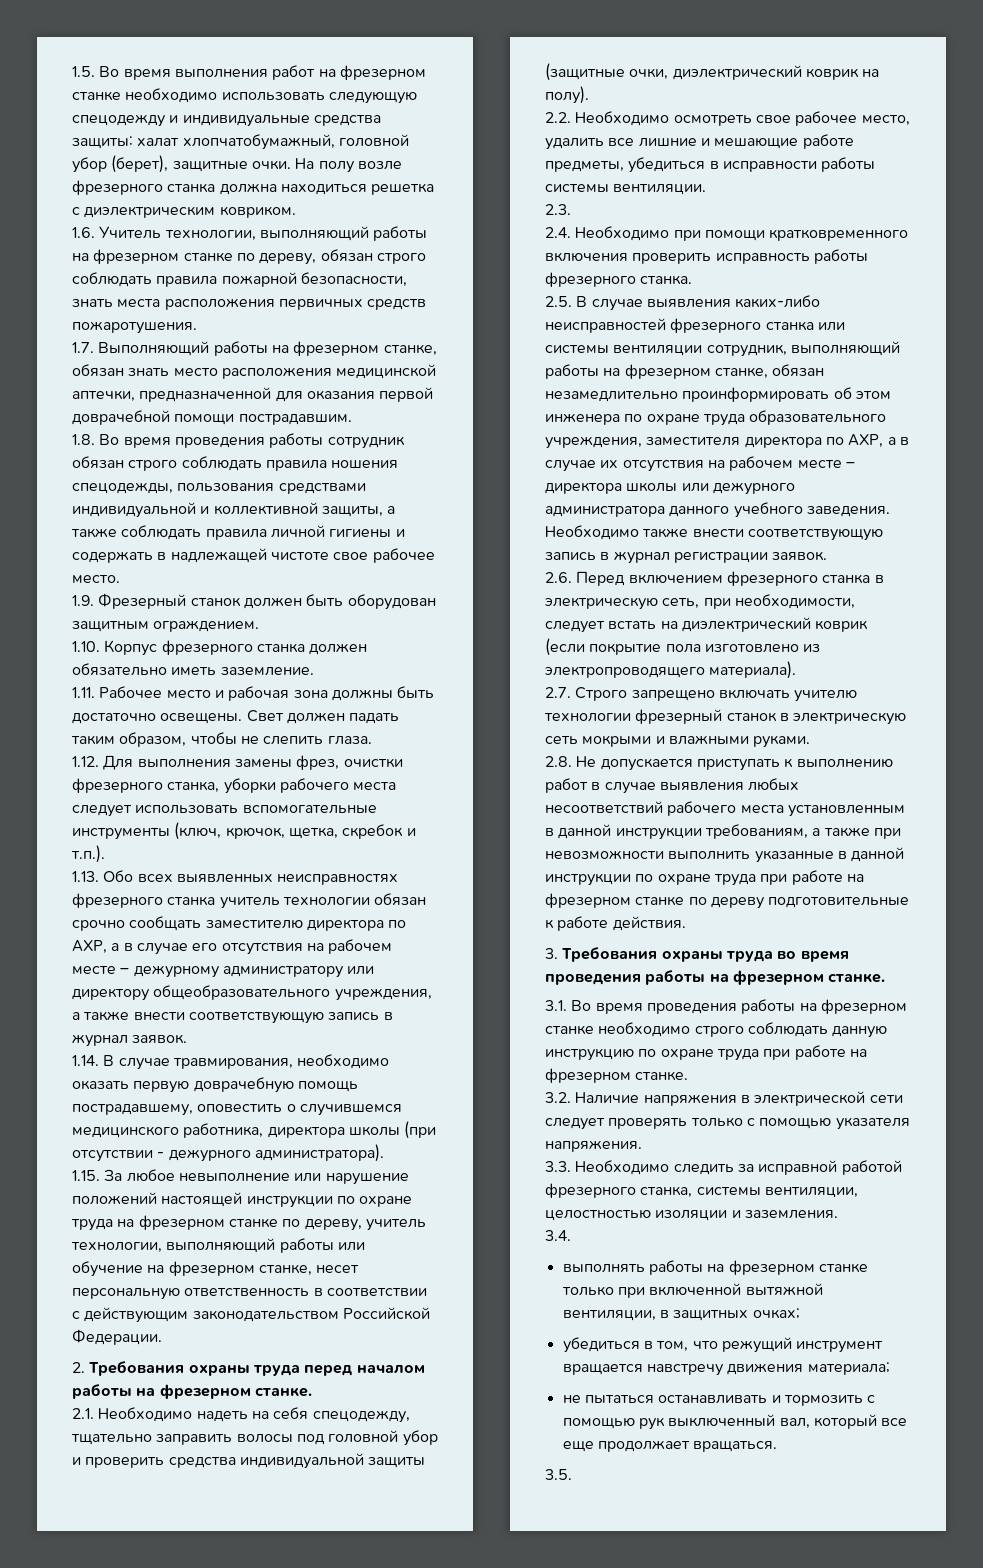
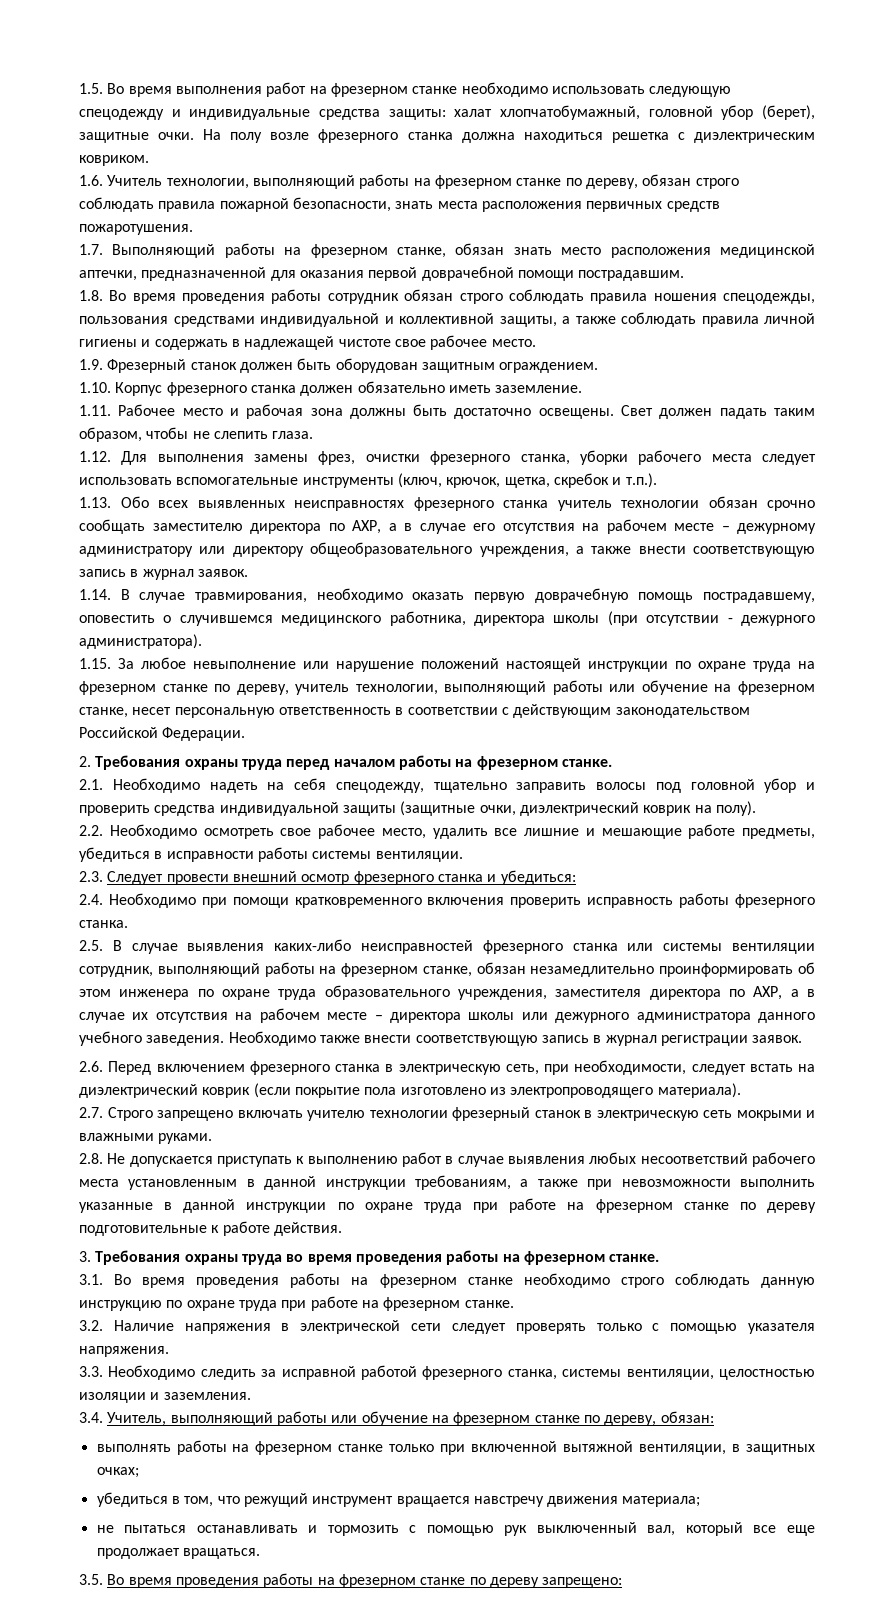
- 2.3.
+ 2.3. Следует провести внешний осмотр фрезерного станка и убедиться:
- 3.4.
+ 3.4. Учитель, выполняющий работы или обучение на фрезерном станке по дереву, обязан:
- 3.5.
+ 3.5. Во время проведения работы на фрезерном станке по дереву запрещено:

